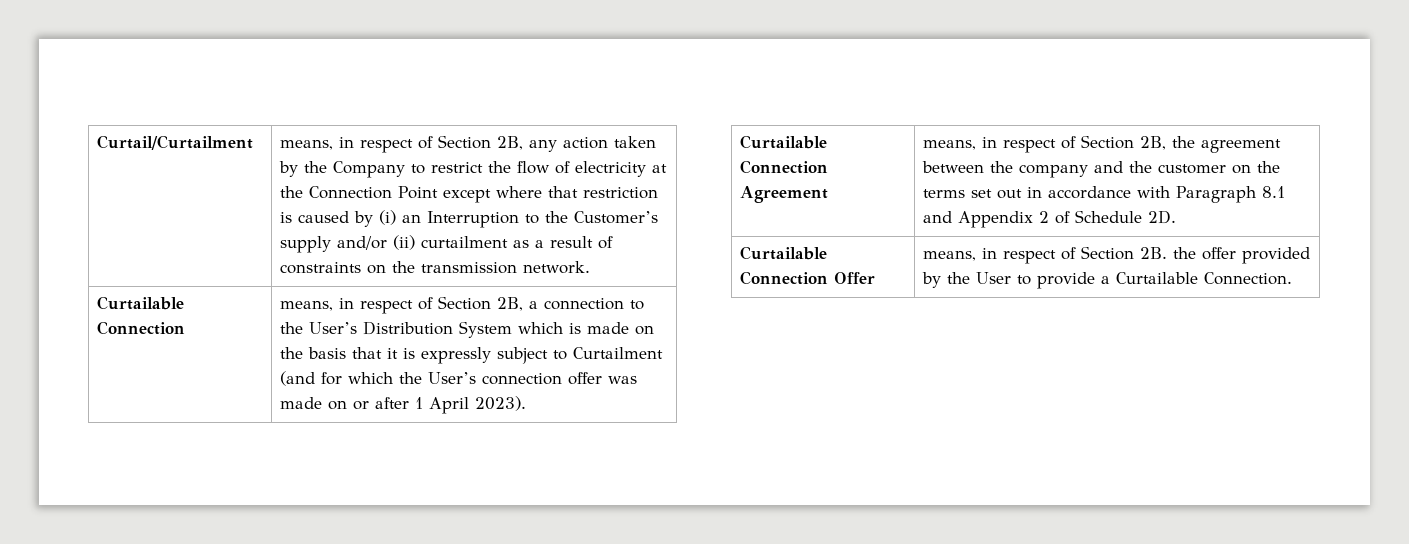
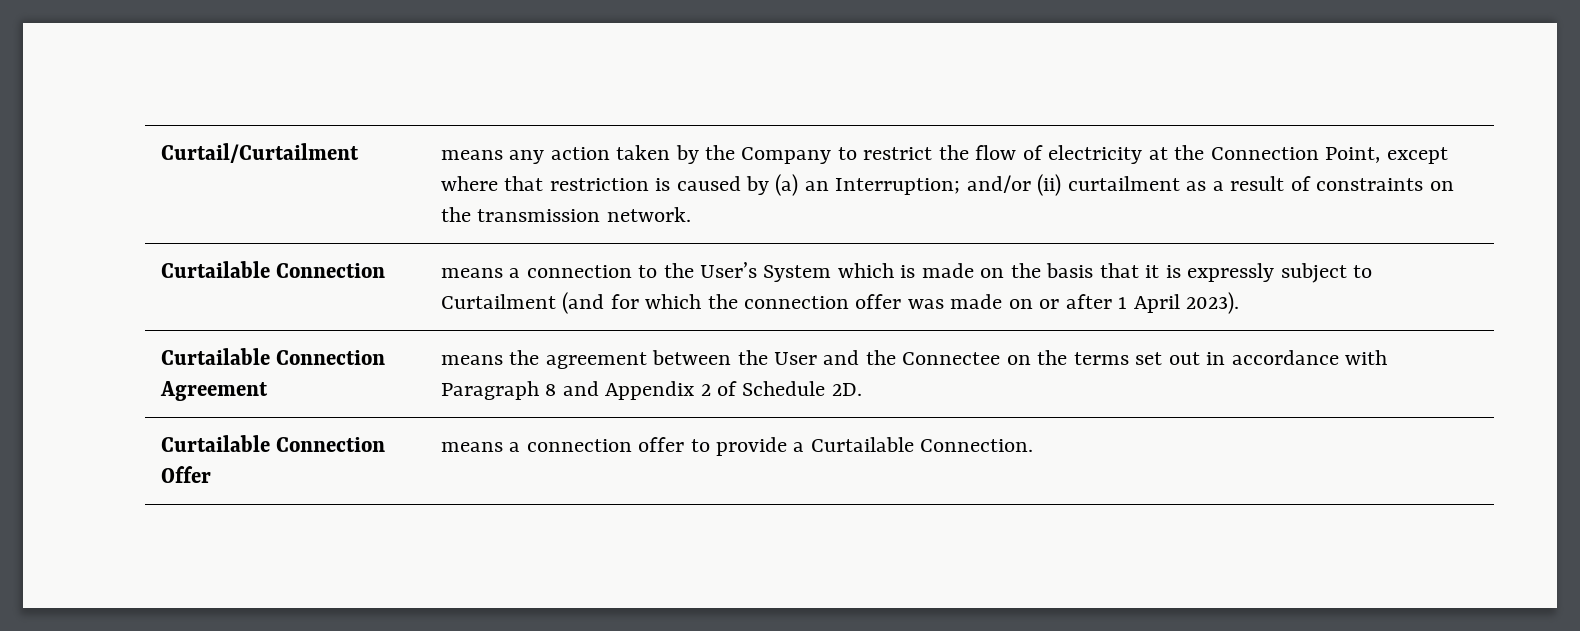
- means, in respect of Section 2B, any action taken by the Company to restrict the flow of electricity at the Connection Point except where that restriction is caused by (i) an Interruption to the Customer’s supply and/or (ii) curtailment as a result of constraints on the transmission network.
+ means any action taken by the Company to restrict the flow of electricity at the Connection Point, except where that restriction is caused by (a) an Interruption; and/or (ii) curtailment as a result of constraints on the transmission network.
- means, in respect of Section 2B, a connection to the User’s Distribution System which is made on the basis that it is expressly subject to Curtailment (and for which the User’s connection offer was made on or after 1 April 2023).
+ means a connection to the User’s System which is made on the basis that it is expressly subject to Curtailment (and for which the connection offer was made on or after 1 April 2023).
- Curtailable Connection Agreement | means, in respect of Section 2B, the agreement between the company and the customer on the terms set out in accordance with Paragraph 8.1 and Appendix 2 of Schedule 2D.
+ Curtailable Connection Agreement | means the agreement between the User and the Connectee on the terms set out in accordance with Paragraph 8 and Appendix 2 of Schedule 2D.
- Curtailable Connection Offer | means, in respect of Section 2B. the offer provided by the User to provide a Curtailable Connection.
+ Curtailable Connection Offer | means a connection offer to provide a Curtailable Connection.

